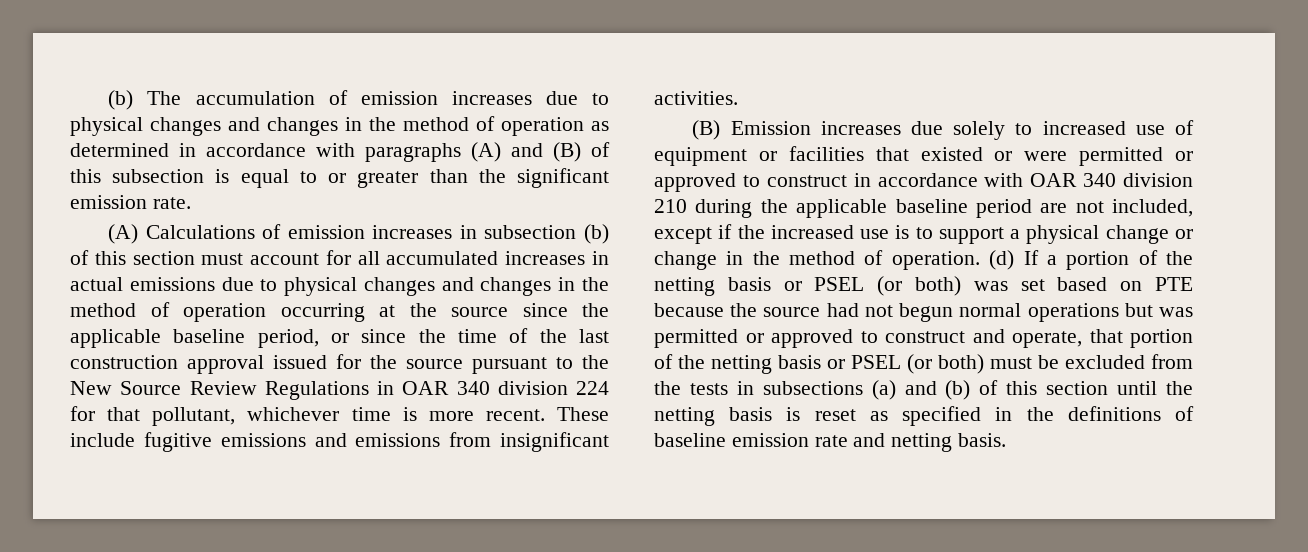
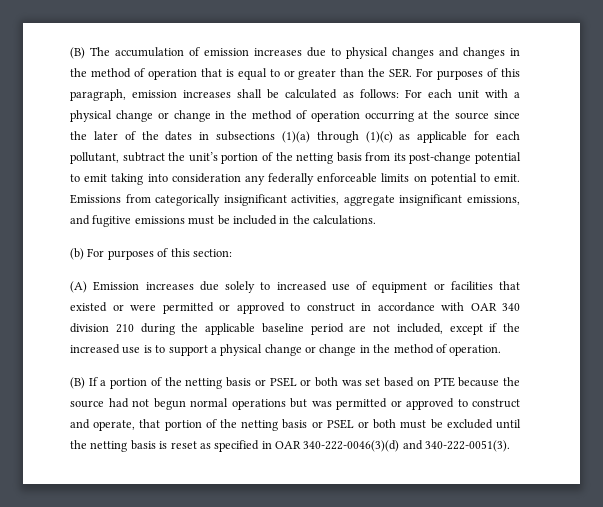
- (b) The accumulation of emission increases due to physical changes and changes in the method of operation as determined in accordance with paragraphs (A) and (B) of this subsection is equal to or greater than the significant emission rate.
- (A) Calculations of emission increases in subsection (b) of this section must account for all accumulated increases in actual emissions due to physical changes and changes in the method of operation occurring at the source since the applicable baseline period, or since the time of the last construction approval issued for the source pursuant to the New Source Review Regulations in OAR 340 division 224 for that pollutant, whichever time is more recent. These include fugitive emissions and emissions from insignificant activities.
- (B) Emission increases due solely to increased use of equipment or facilities that existed or were permitted or approved to construct in accordance with OAR 340 division 210 during the applicable baseline period are not included, except if the increased use is to support a physical change or change in the method of operation. (d) If a portion of the netting basis or PSEL (or both) was set based on PTE because the source had not begun normal operations but was permitted or approved to construct and operate, that portion of the netting basis or PSEL (or both) must be excluded from the tests in subsections (a) and (b) of this section until the netting basis is reset as specified in the definitions of baseline emission rate and netting basis.
+ (B) The accumulation of emission increases due to physical changes and changes in the method of operation that is equal to or greater than the SER. For purposes of this paragraph, emission increases shall be calculated as follows: For each unit with a physical change or change in the method of operation occurring at the source since the later of the dates in subsections (1)(a) through (1)(c) as applicable for each pollutant, subtract the unit’s portion of the netting basis from its post-change potential to emit taking into consideration any federally enforceable limits on potential to emit. Emissions from categorically insignificant activities, aggregate insignificant emissions, and fugitive emissions must be included in the calculations.
+ (b) For purposes of this section:
+ (A) Emission increases due solely to increased use of equipment or facilities that existed or were permitted or approved to construct in accordance with OAR 340 division 210 during the applicable baseline period are not included, except if the increased use is to support a physical change or change in the method of operation.
+ (B) If a portion of the netting basis or PSEL or both was set based on PTE because the source had not begun normal operations but was permitted or approved to construct and operate, that portion of the netting basis or PSEL or both must be excluded until the netting basis is reset as specified in OAR 340-222-0046(3)(d) and 340-222-0051(3).

